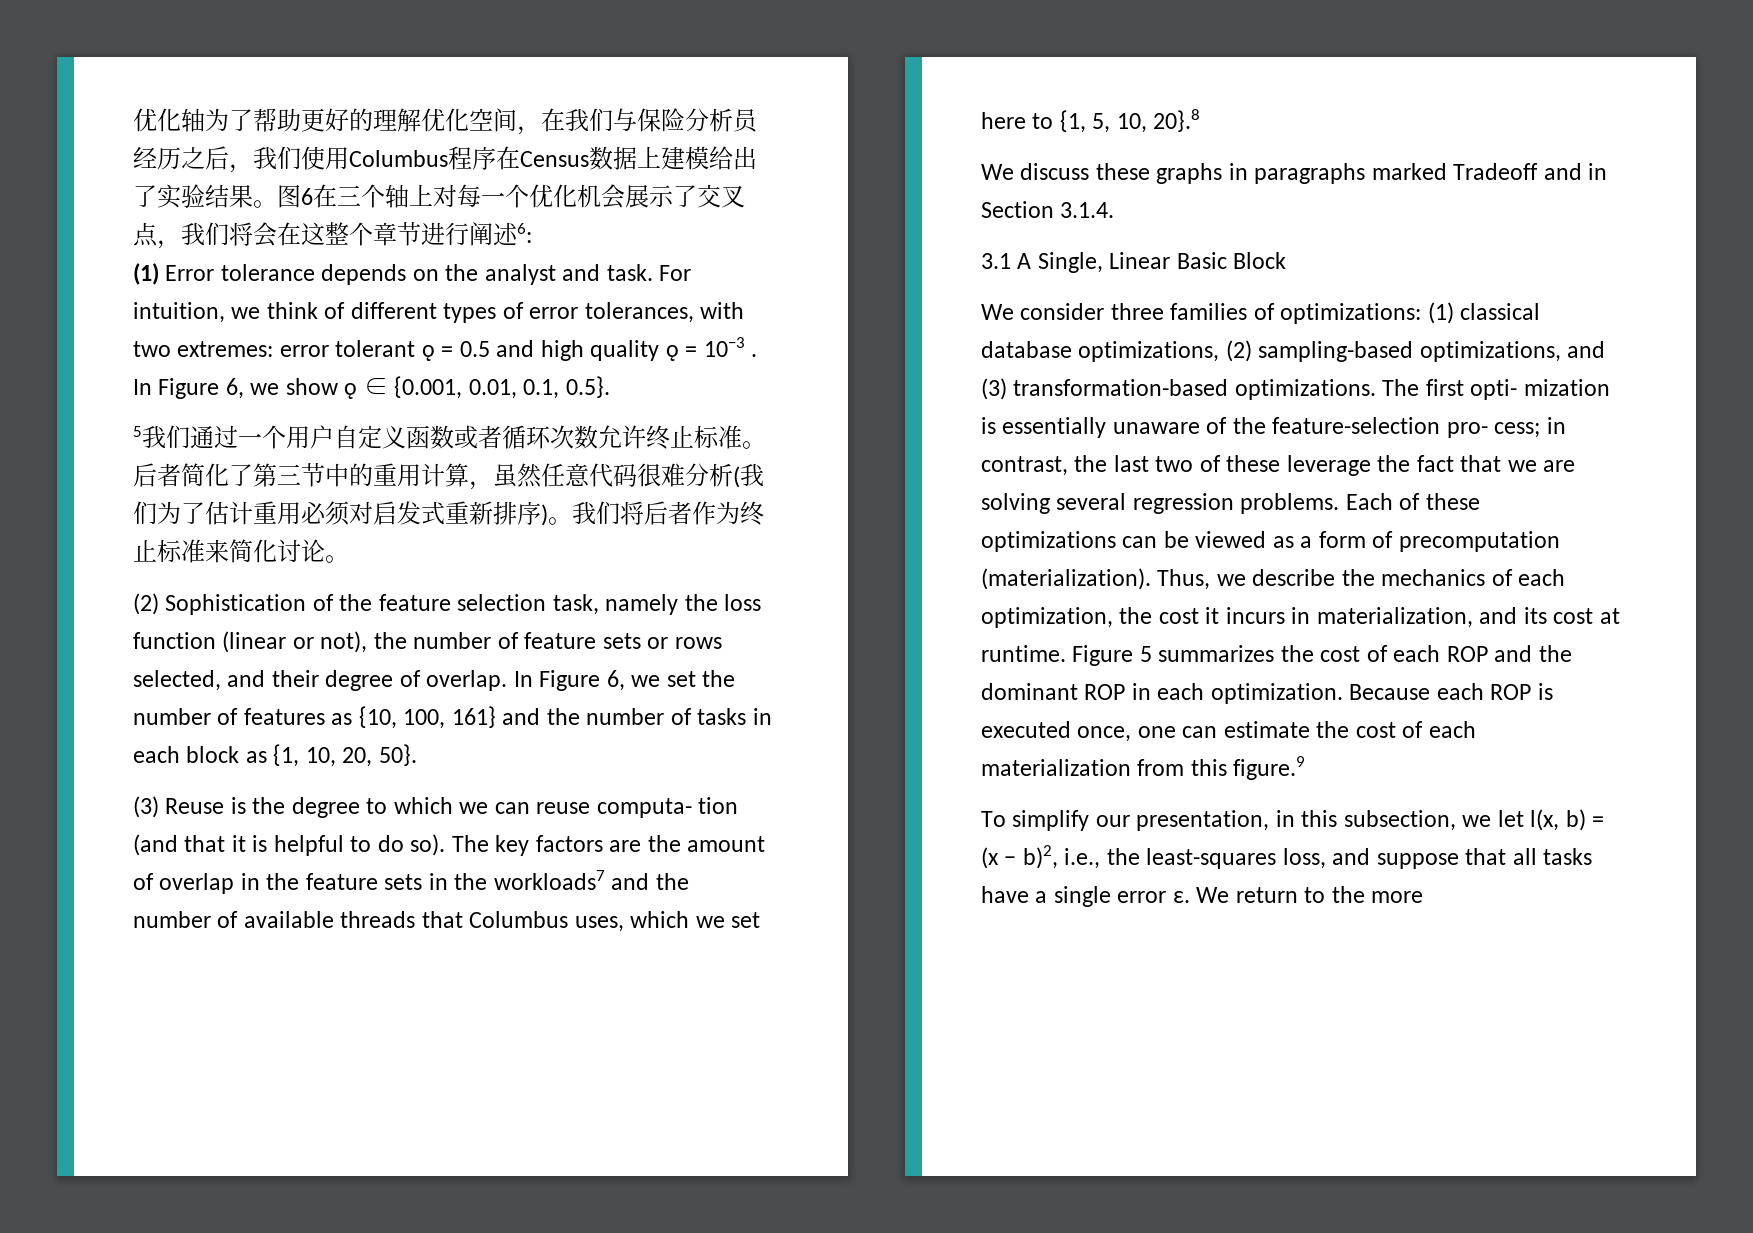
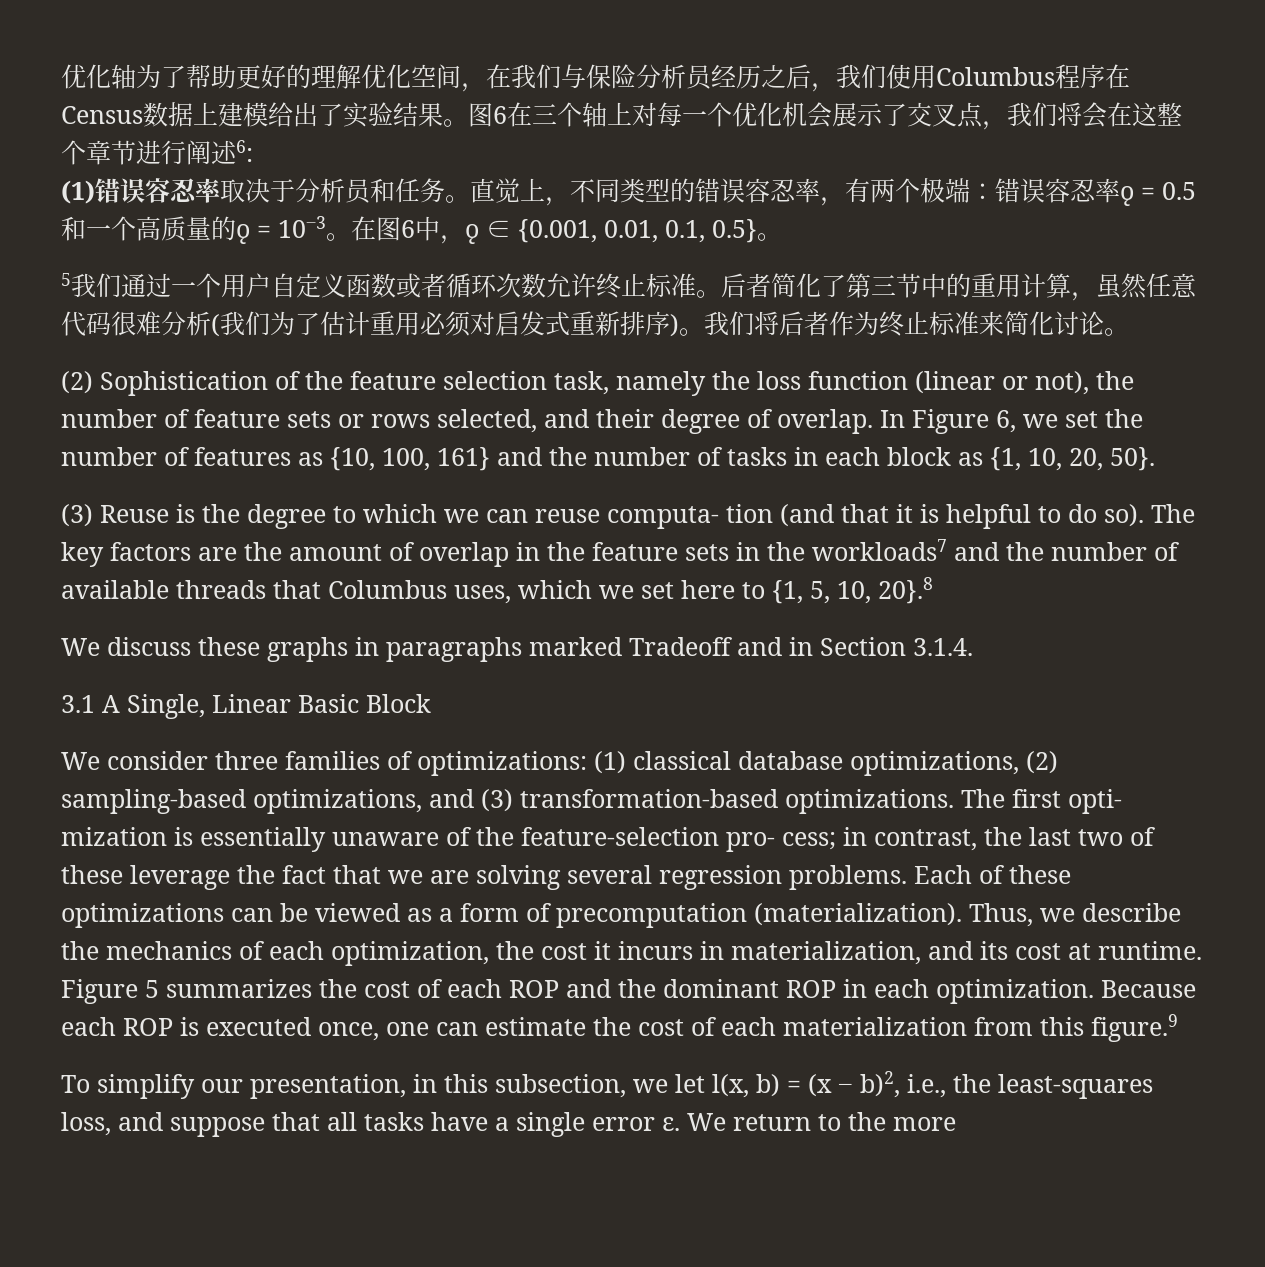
- (1) Error tolerance depends on the analyst and task. For intuition, we think of different types of error tolerances, with two extremes: error tolerant ǫ = 0.5 and high quality ǫ = 10−3 . In Figure 6, we show ǫ ∈ {0.001, 0.01, 0.1, 0.5}.
+ (1)错误容忍率取决于分析员和任务。直觉上，不同类型的错误容忍率，有两个极端：错误容忍率ǫ = 0.5和一个高质量的ǫ = 10−3。在图6中，ǫ ∈ {0.001, 0.01, 0.1, 0.5}。

